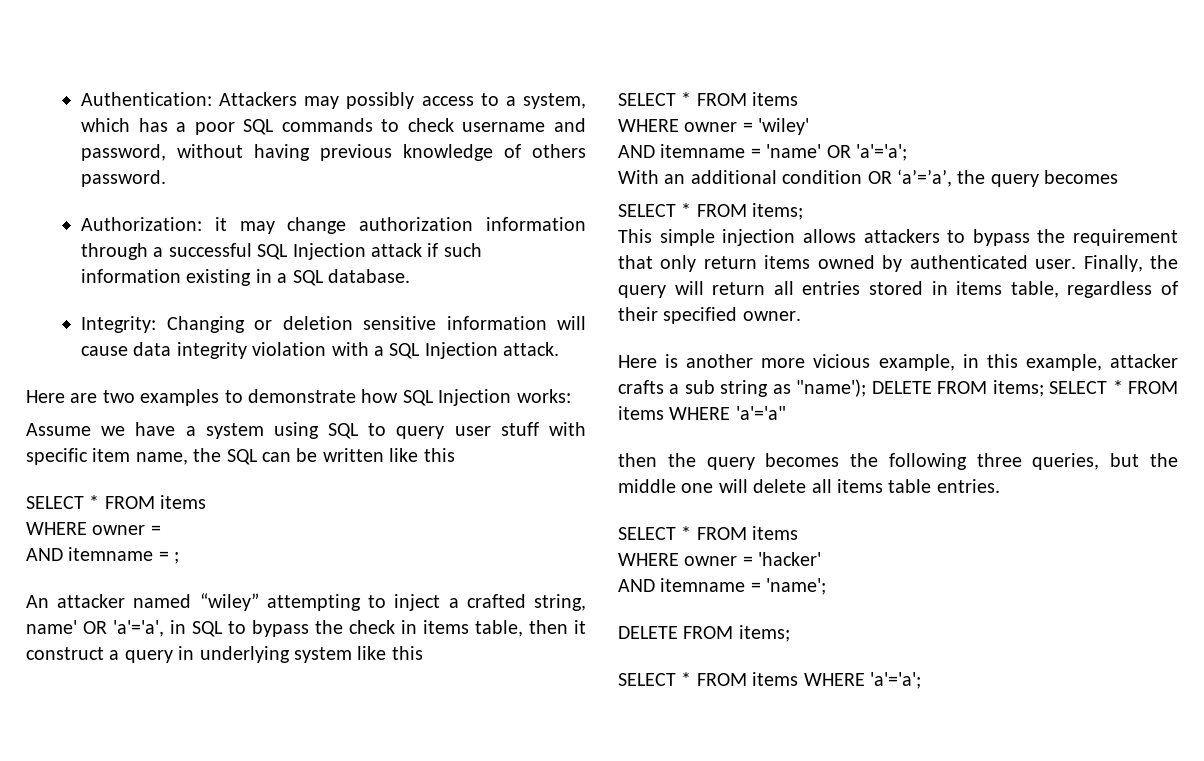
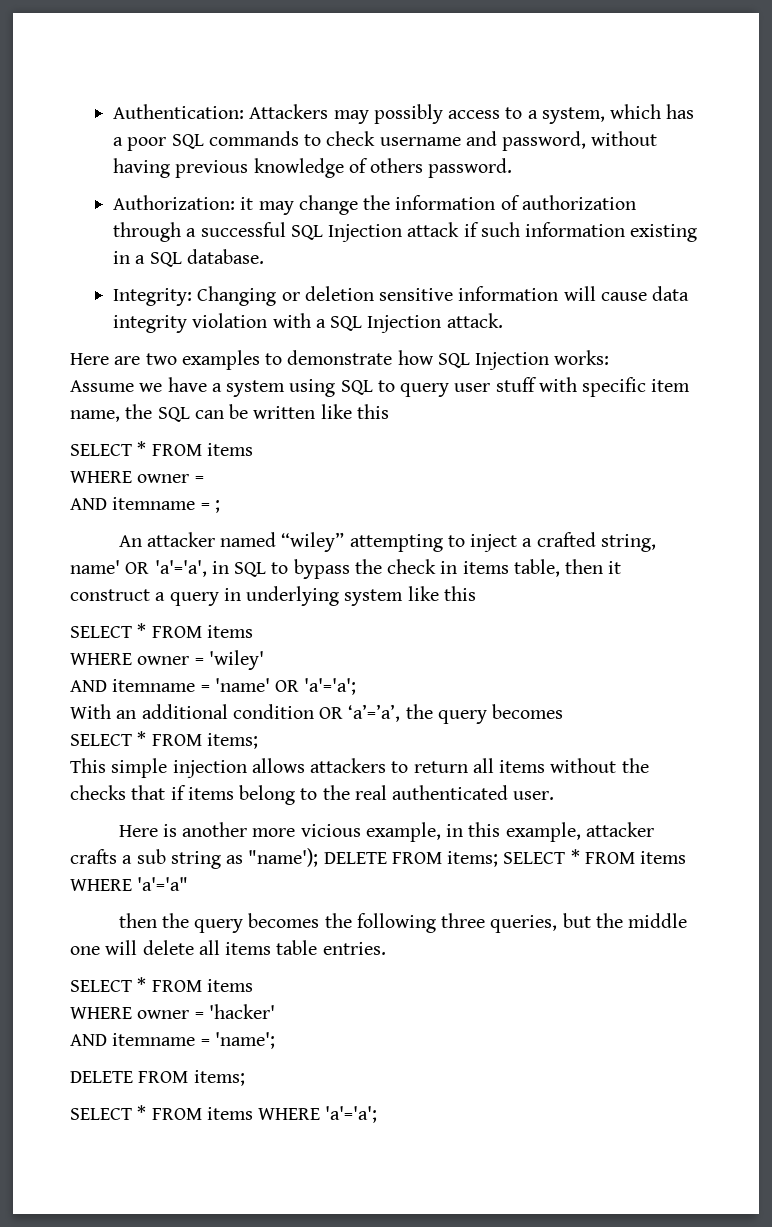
- Authorization: it may change authorization information through a successful SQL Injection attack if such information existing in a SQL database.
+ Authorization: it may change the information of authorization through a successful SQL Injection attack if such information existing in a SQL database.
- This simple injection allows attackers to bypass the requirement that only return items owned by authenticated user. Finally, the query will return all entries stored in items table, regardless of their specified owner.
+ This simple injection allows attackers to return all items without the checks that if items belong to the real authenticated user.

